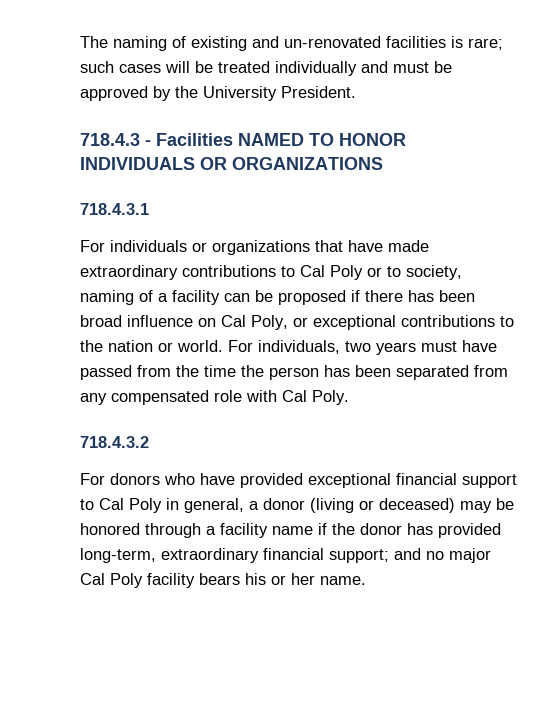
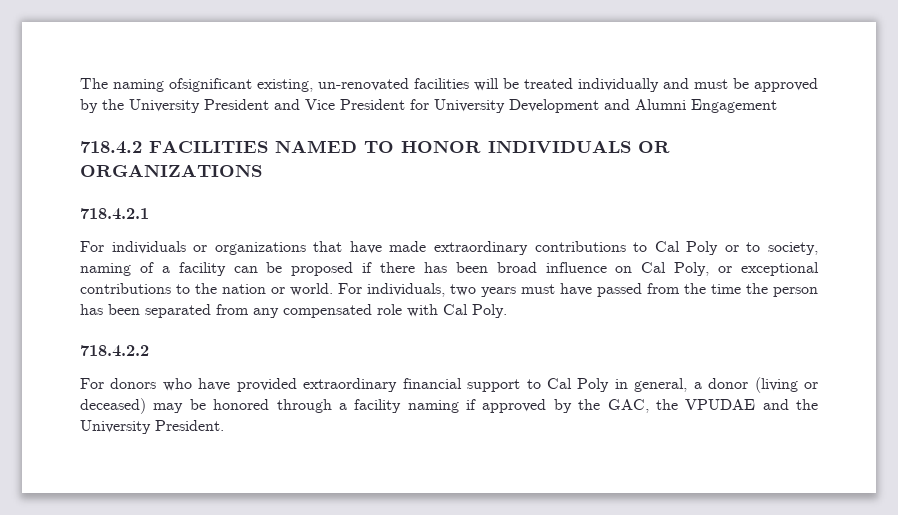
- The naming of existing and un-renovated facilities is rare; such cases will be treated individually and must be approved by the University President.
- 718.4.3 - Facilities NAMED TO HONOR INDIVIDUALS OR ORGANIZATIONS
+ The naming ofsignificant existing, un-renovated facilities will be treated individually and must be approved by the University President and Vice President for University Development and Alumni Engagement
+ 718.4.2 FACILITIES NAMED TO HONOR INDIVIDUALS OR ORGANIZATIONS
- 718.4.3.1
+ 718.4.2.1
- 718.4.3.2
+ 718.4.2.2
- For donors who have provided exceptional financial support to Cal Poly in general, a donor (living or deceased) may be honored through a facility name if the donor has provided long-term, extraordinary financial support; and no major Cal Poly facility bears his or her name.
+ For donors who have provided extraordinary financial support to Cal Poly in general, a donor (living or deceased) may be honored through a facility naming if approved by the GAC, the VPUDAE and the University President.

